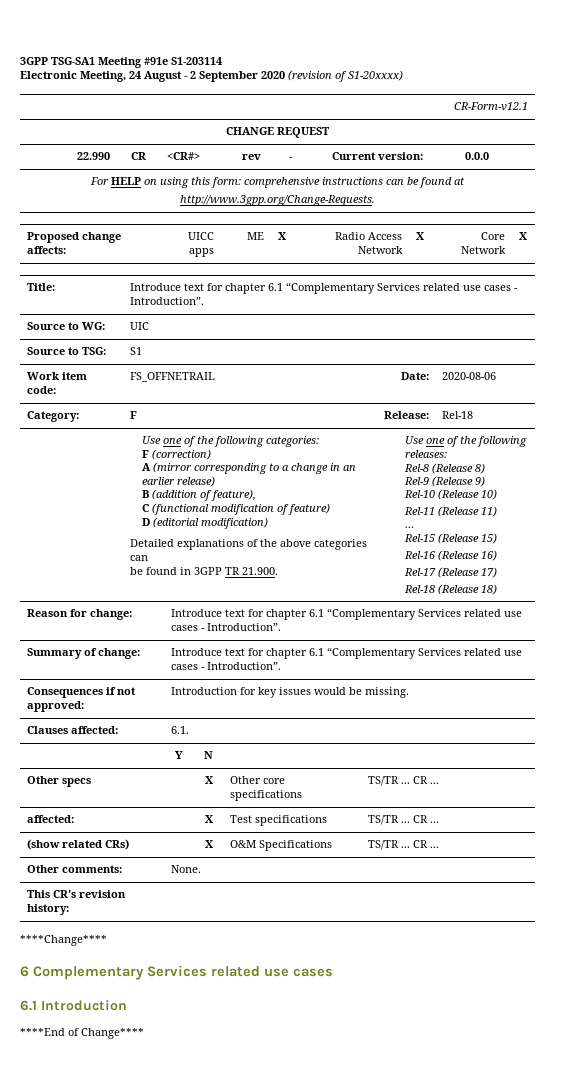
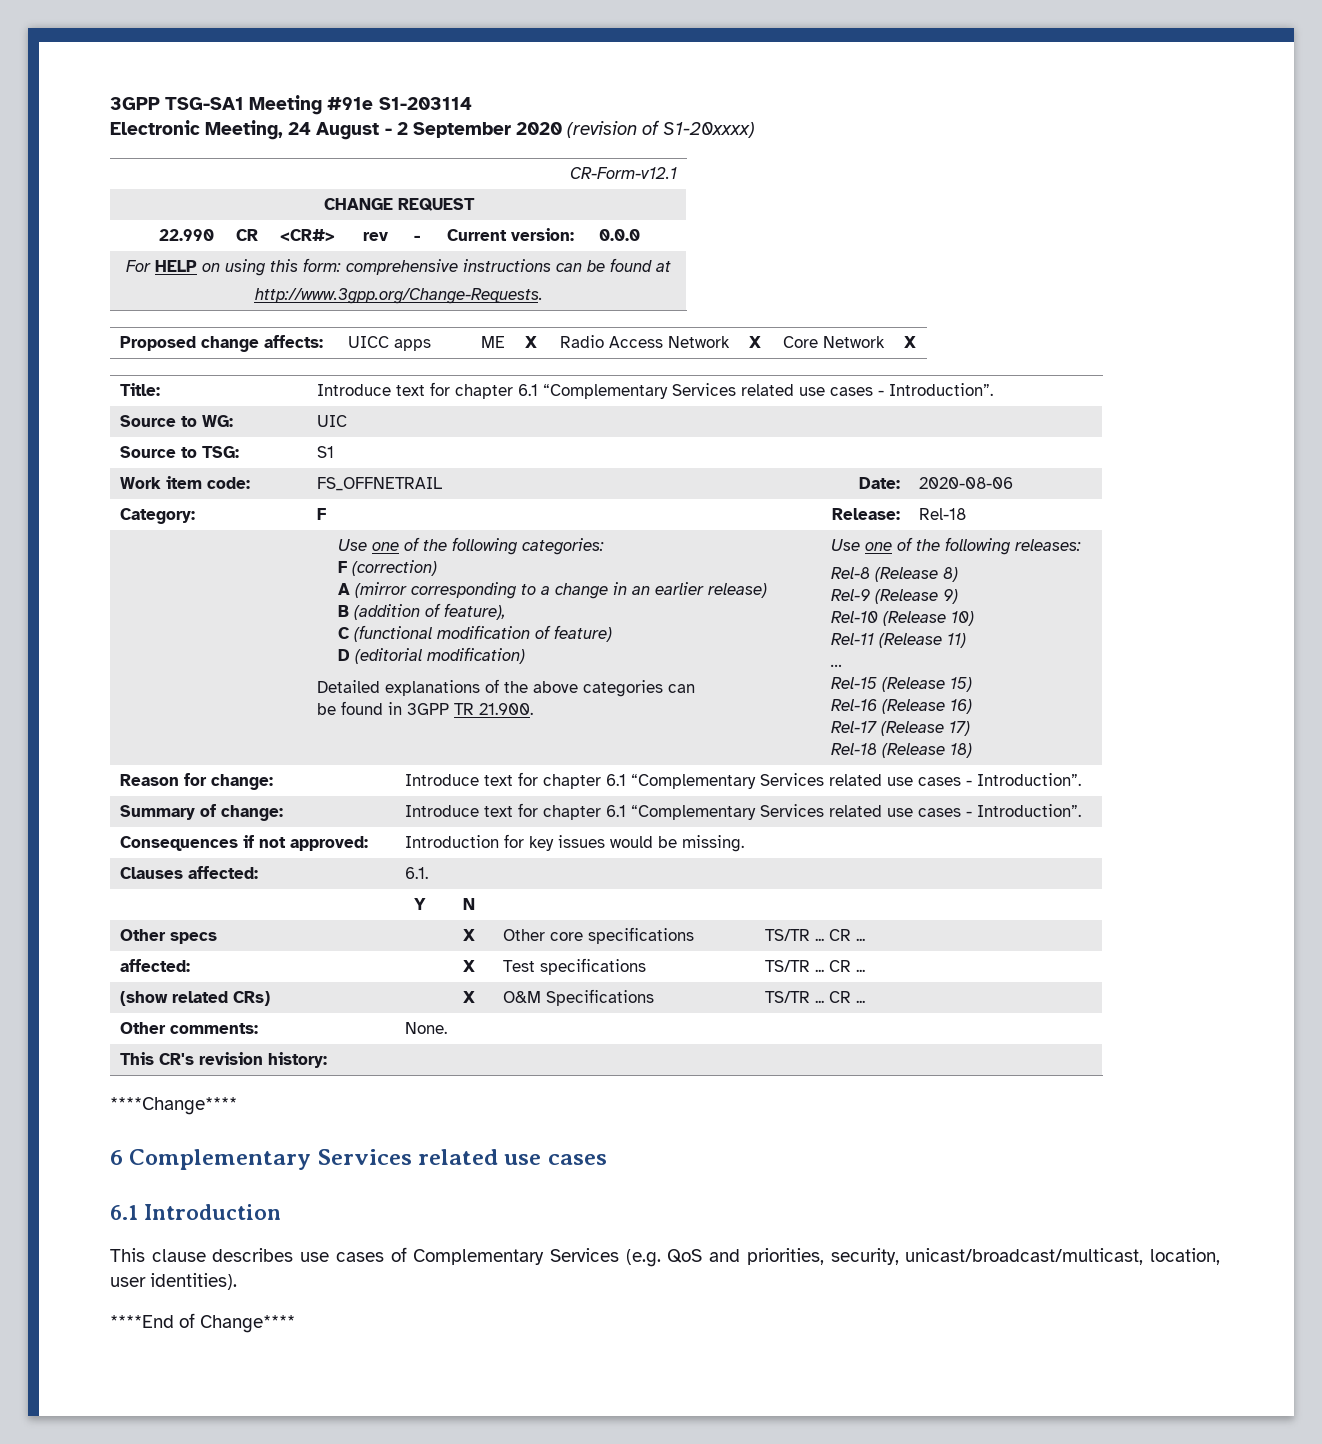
+ This clause describes use cases of Complementary Services (e.g. QoS and priorities, security, unicast/broadcast/multicast, location, user identities).

